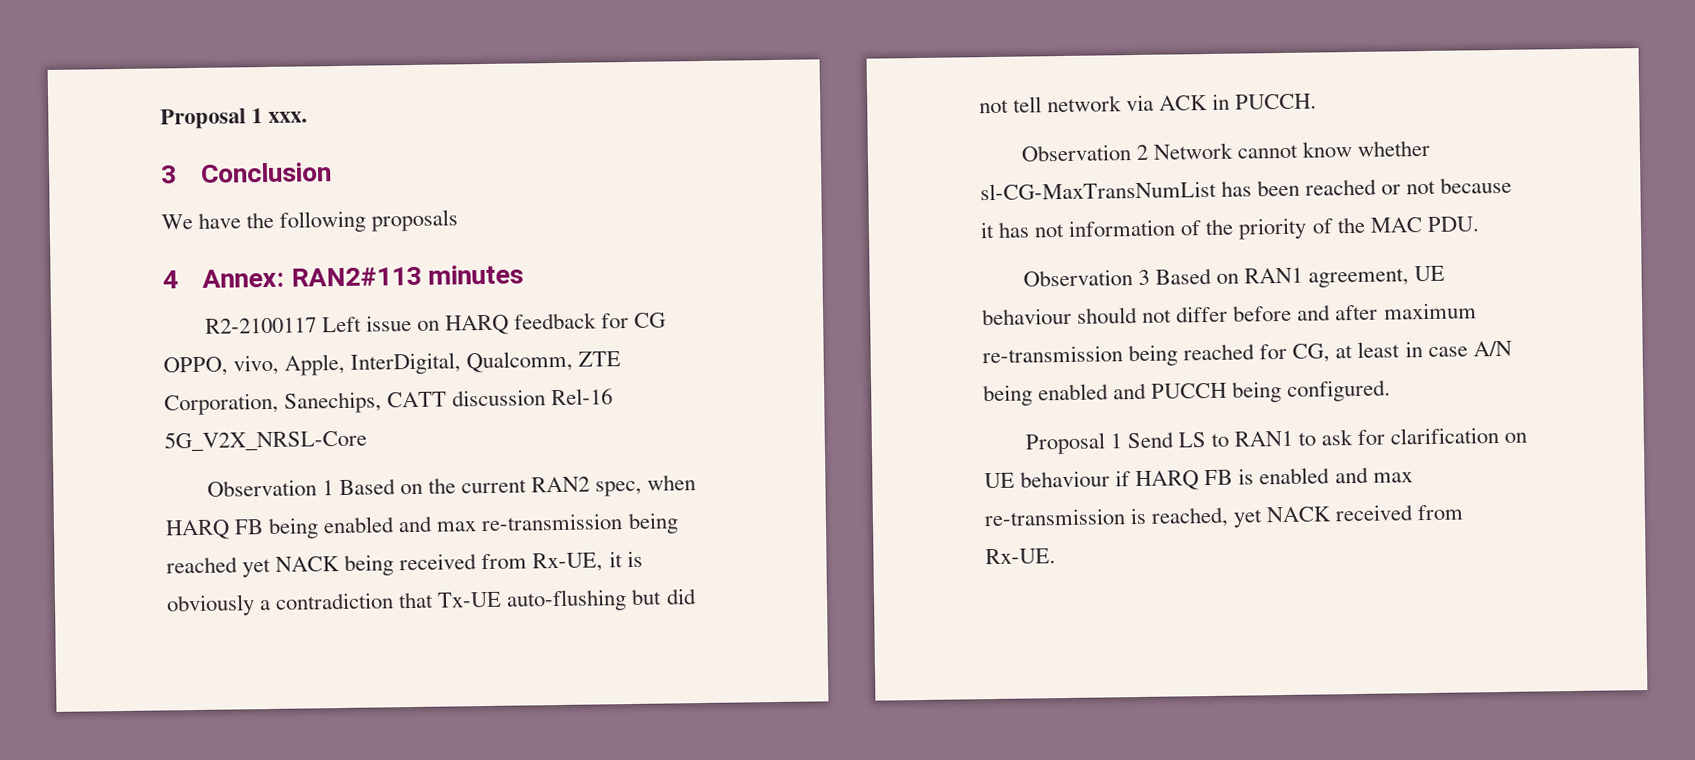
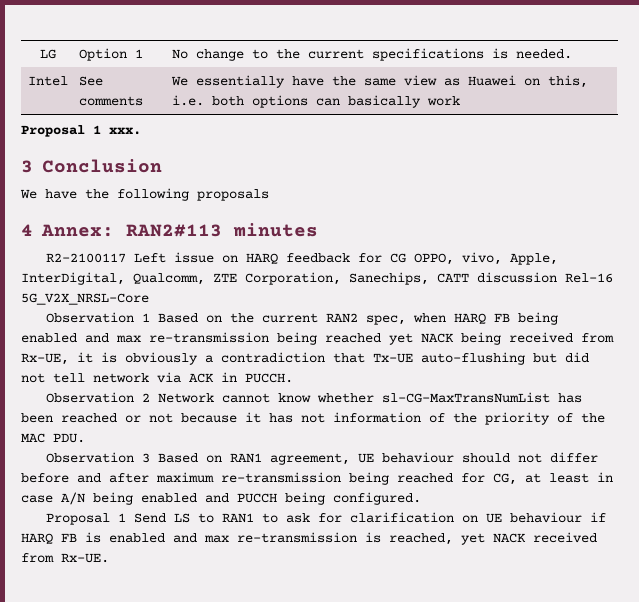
+ LG | Option 1 | No change to the current specifications is needed.
+ Intel | See comments | We essentially have the same view as Huawei on this, i.e. both options can basically work

